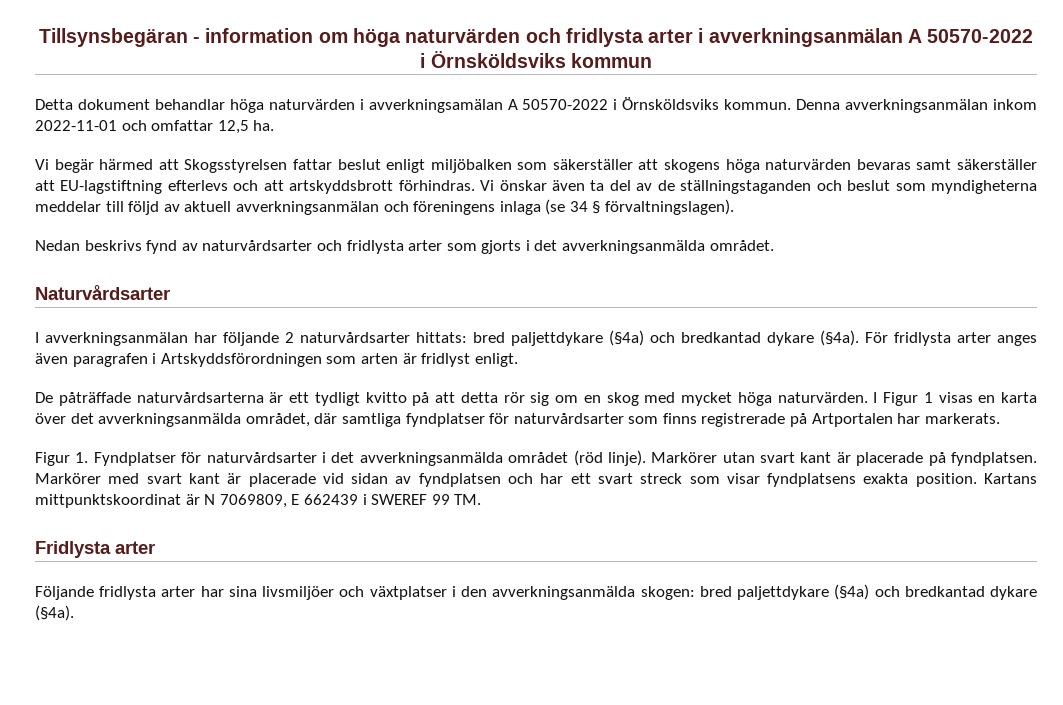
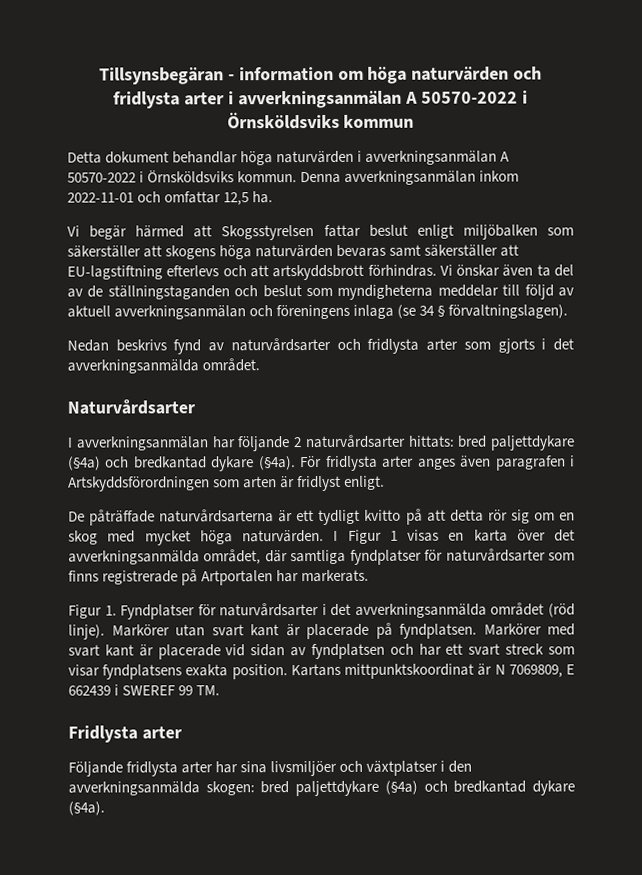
- Detta dokument behandlar höga naturvärden i avverkningsamälan A 50570-2022 i Örnsköldsviks kommun.
+ Detta dokument behandlar höga naturvärden i avverkningsanmälan A 50570-2022 i Örnsköldsviks kommun.

